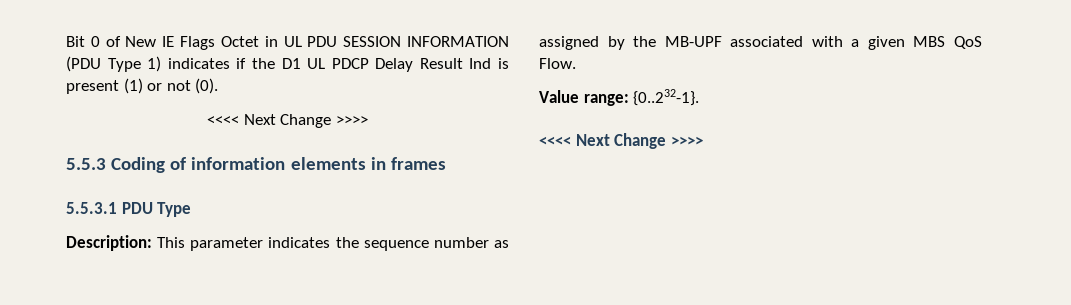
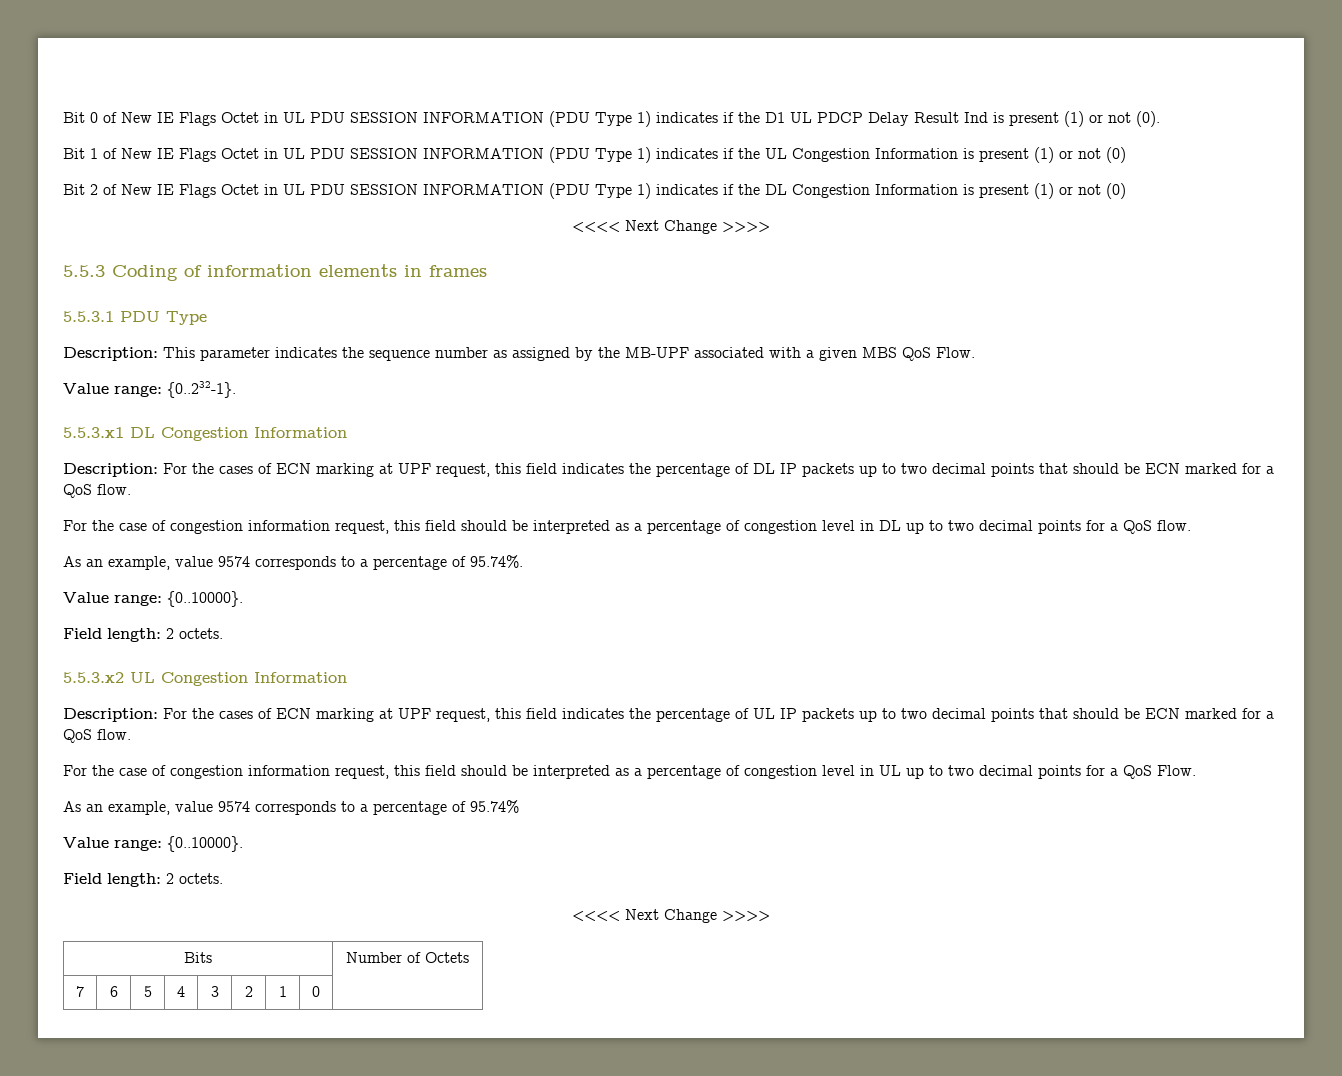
+ Bit 1 of New IE Flags Octet in UL PDU SESSION INFORMATION (PDU Type 1) indicates if the UL Congestion Information is present (1) or not (0)
+ Bit 2 of New IE Flags Octet in UL PDU SESSION INFORMATION (PDU Type 1) indicates if the DL Congestion Information is present (1) or not (0)
  Value range: {0..232-1}.
+ 5.5.3.x1 DL Congestion Information
+ Description: For the cases of ECN marking at UPF request, this field indicates the percentage of DL IP packets up to two decimal points that should be ECN marked for a QoS flow.
+ For the case of congestion information request, this field should be interpreted as a percentage of congestion level in DL up to two decimal points for a QoS flow.
+ As an example, value 9574 corresponds to a percentage of 95.74%.
+ Value range: {0..10000}.
+ Field length: 2 octets.
+ 5.5.3.x2 UL Congestion Information
+ Description: For the cases of ECN marking at UPF request, this field indicates the percentage of UL IP packets up to two decimal points that should be ECN marked for a QoS flow.
+ For the case of congestion information request, this field should be interpreted as a percentage of congestion level in UL up to two decimal points for a QoS Flow.
+ As an example, value 9574 corresponds to a percentage of 95.74%
+ Value range: {0..10000}.
+ Field length: 2 octets.
  <<<< Next Change >>>>
+ Bits | Number of Octets
+ 7 | 6 | 5 | 4 | 3 | 2 | 1 | 0 |

